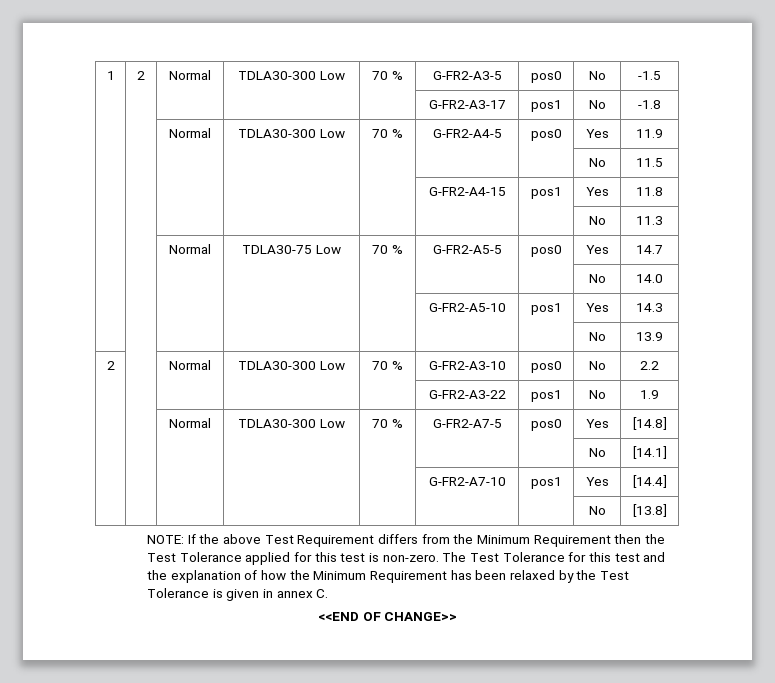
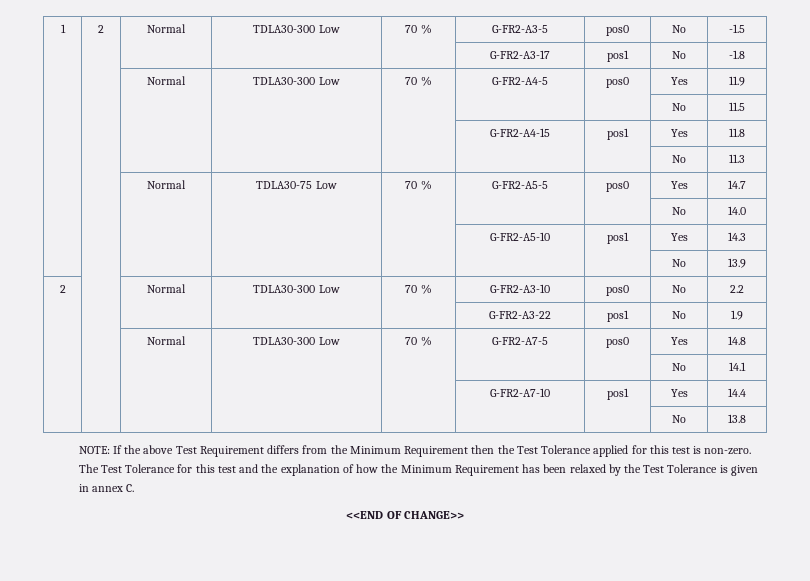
- | | Normal | TDLA30-300 Low | 70 % | G-FR2-A7-5 | pos0 | Yes | [14.8]
- | | | | | | | No | [14.1]
+ | | Normal | TDLA30-300 Low | 70 % | G-FR2-A7-5 | pos0 | Yes | 14.8
+ | | | | | | | No | 14.1
- | | | | | G-FR2-A7-10 | pos1 | Yes | [14.4]
- | | | | | | | No | [13.8]
+ | | | | | G-FR2-A7-10 | pos1 | Yes | 14.4
+ | | | | | | | No | 13.8

